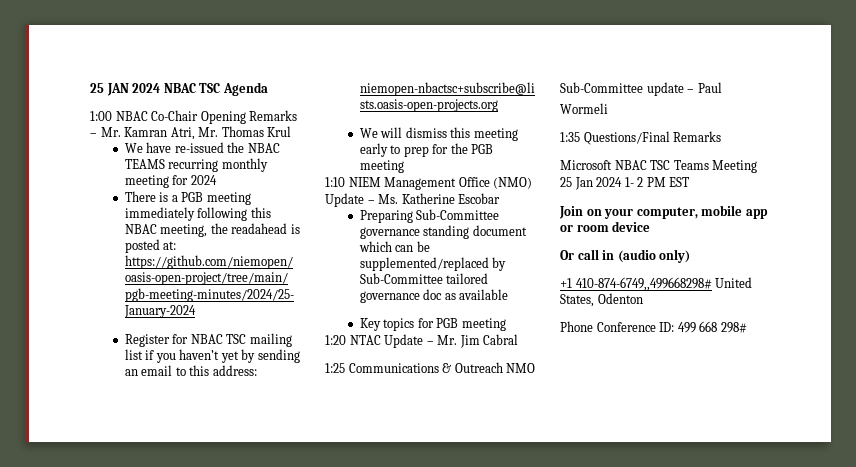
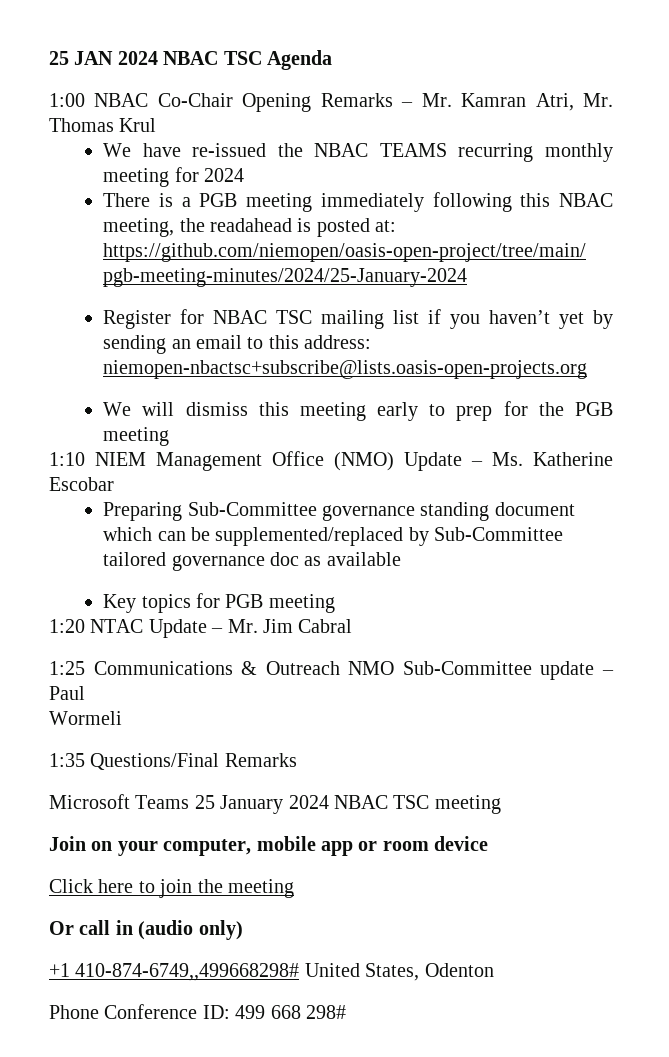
- Microsoft NBAC TSC Teams Meeting 25 Jan 2024 1- 2 PM EST
+ Microsoft Teams 25 January 2024 NBAC TSC meeting
+ Click here to join the meeting

